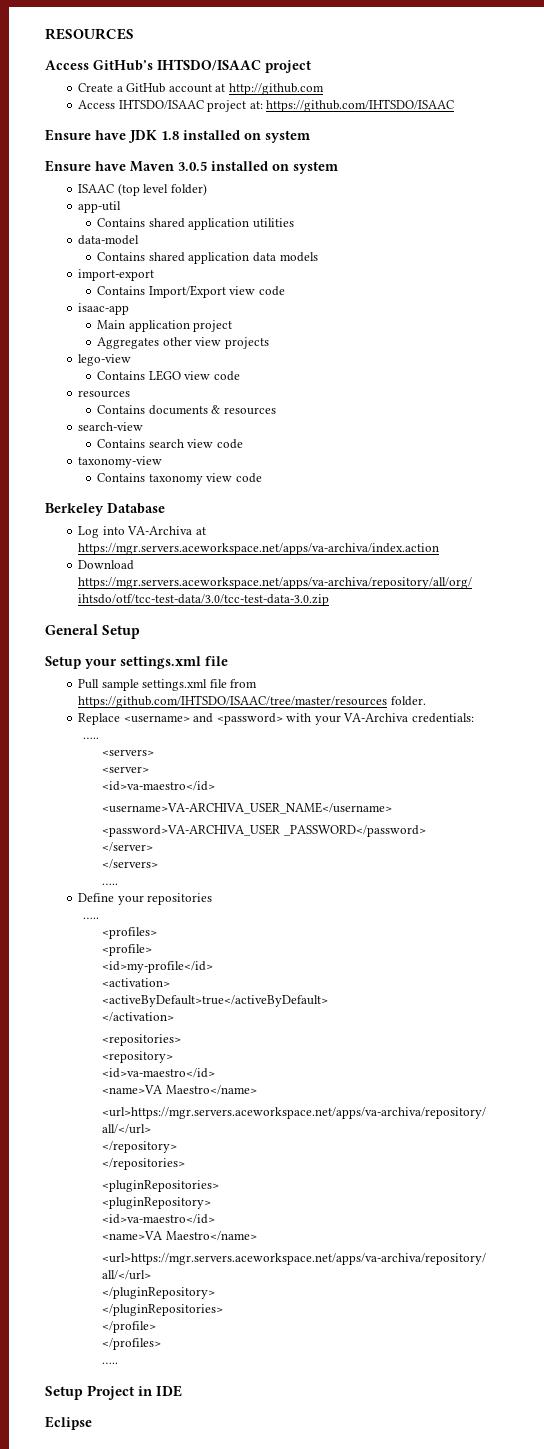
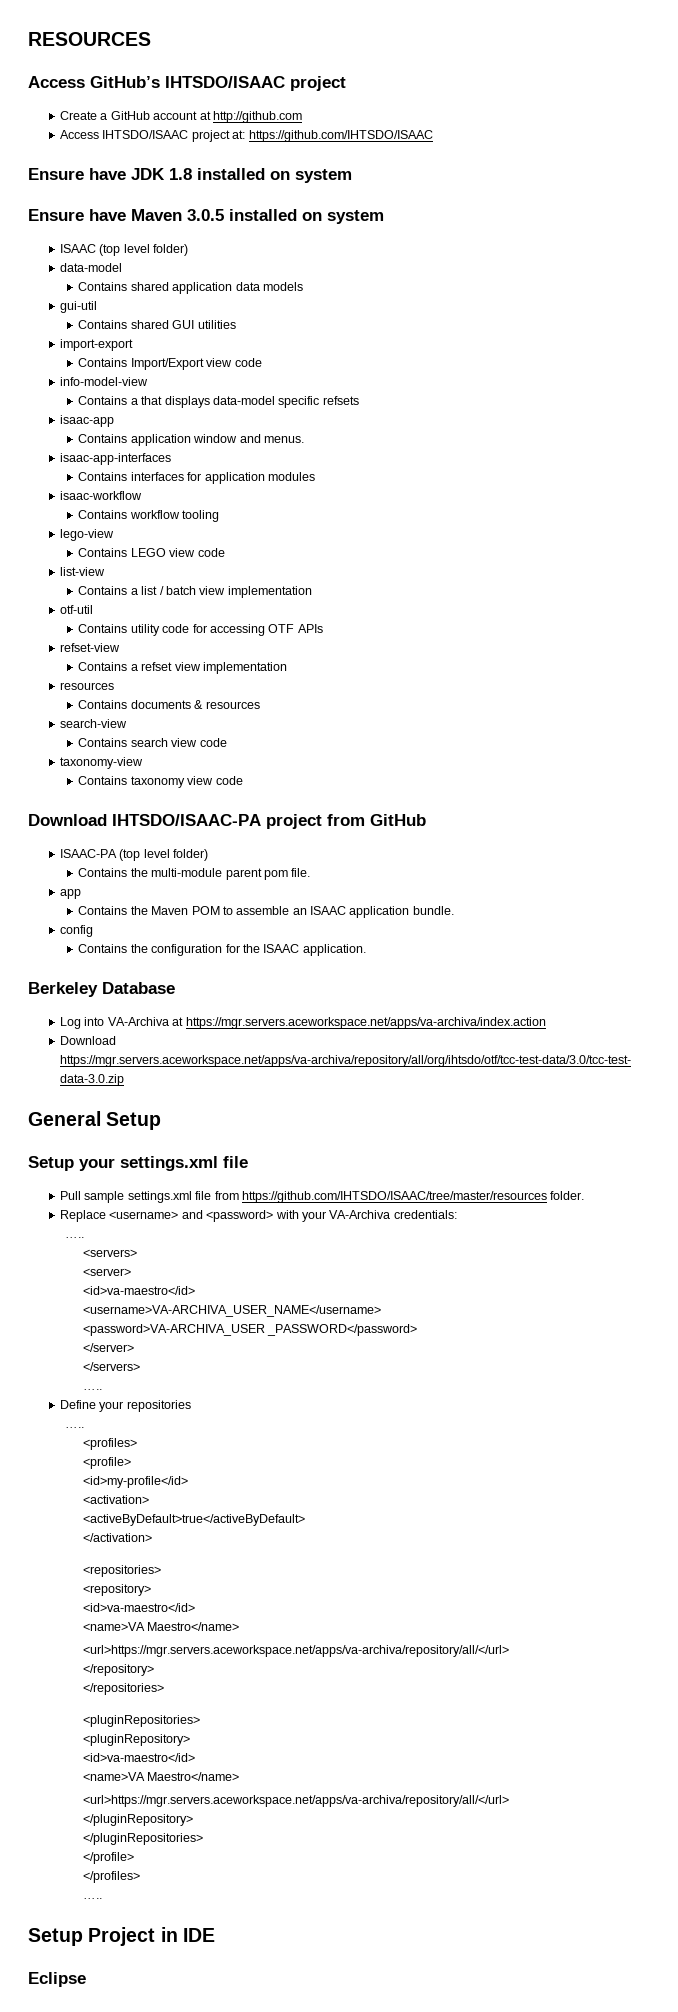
- app-util
- Contains shared application utilities
+ gui-util
+ Contains shared GUI utilities
+ info-model-view
+ Contains a that displays data-model specific refsets
  isaac-app
- Main application project
- Aggregates other view projects
+ Contains application window and menus.
+ isaac-app-interfaces
+ Contains interfaces for application modules
+ isaac-workflow
+ Contains workflow tooling
+ list-view
+ Contains a list / batch view implementation
+ otf-util
+ Contains utility code for accessing OTF APIs
+ refset-view
+ Contains a refset view implementation
+ Download IHTSDO/ISAAC-PA project from GitHub
+ ISAAC-PA (top level folder)
+ Contains the multi-module parent pom file.
+ app
+ Contains the Maven POM to assemble an ISAAC application bundle.
+ config
+ Contains the configuration for the ISAAC application.

